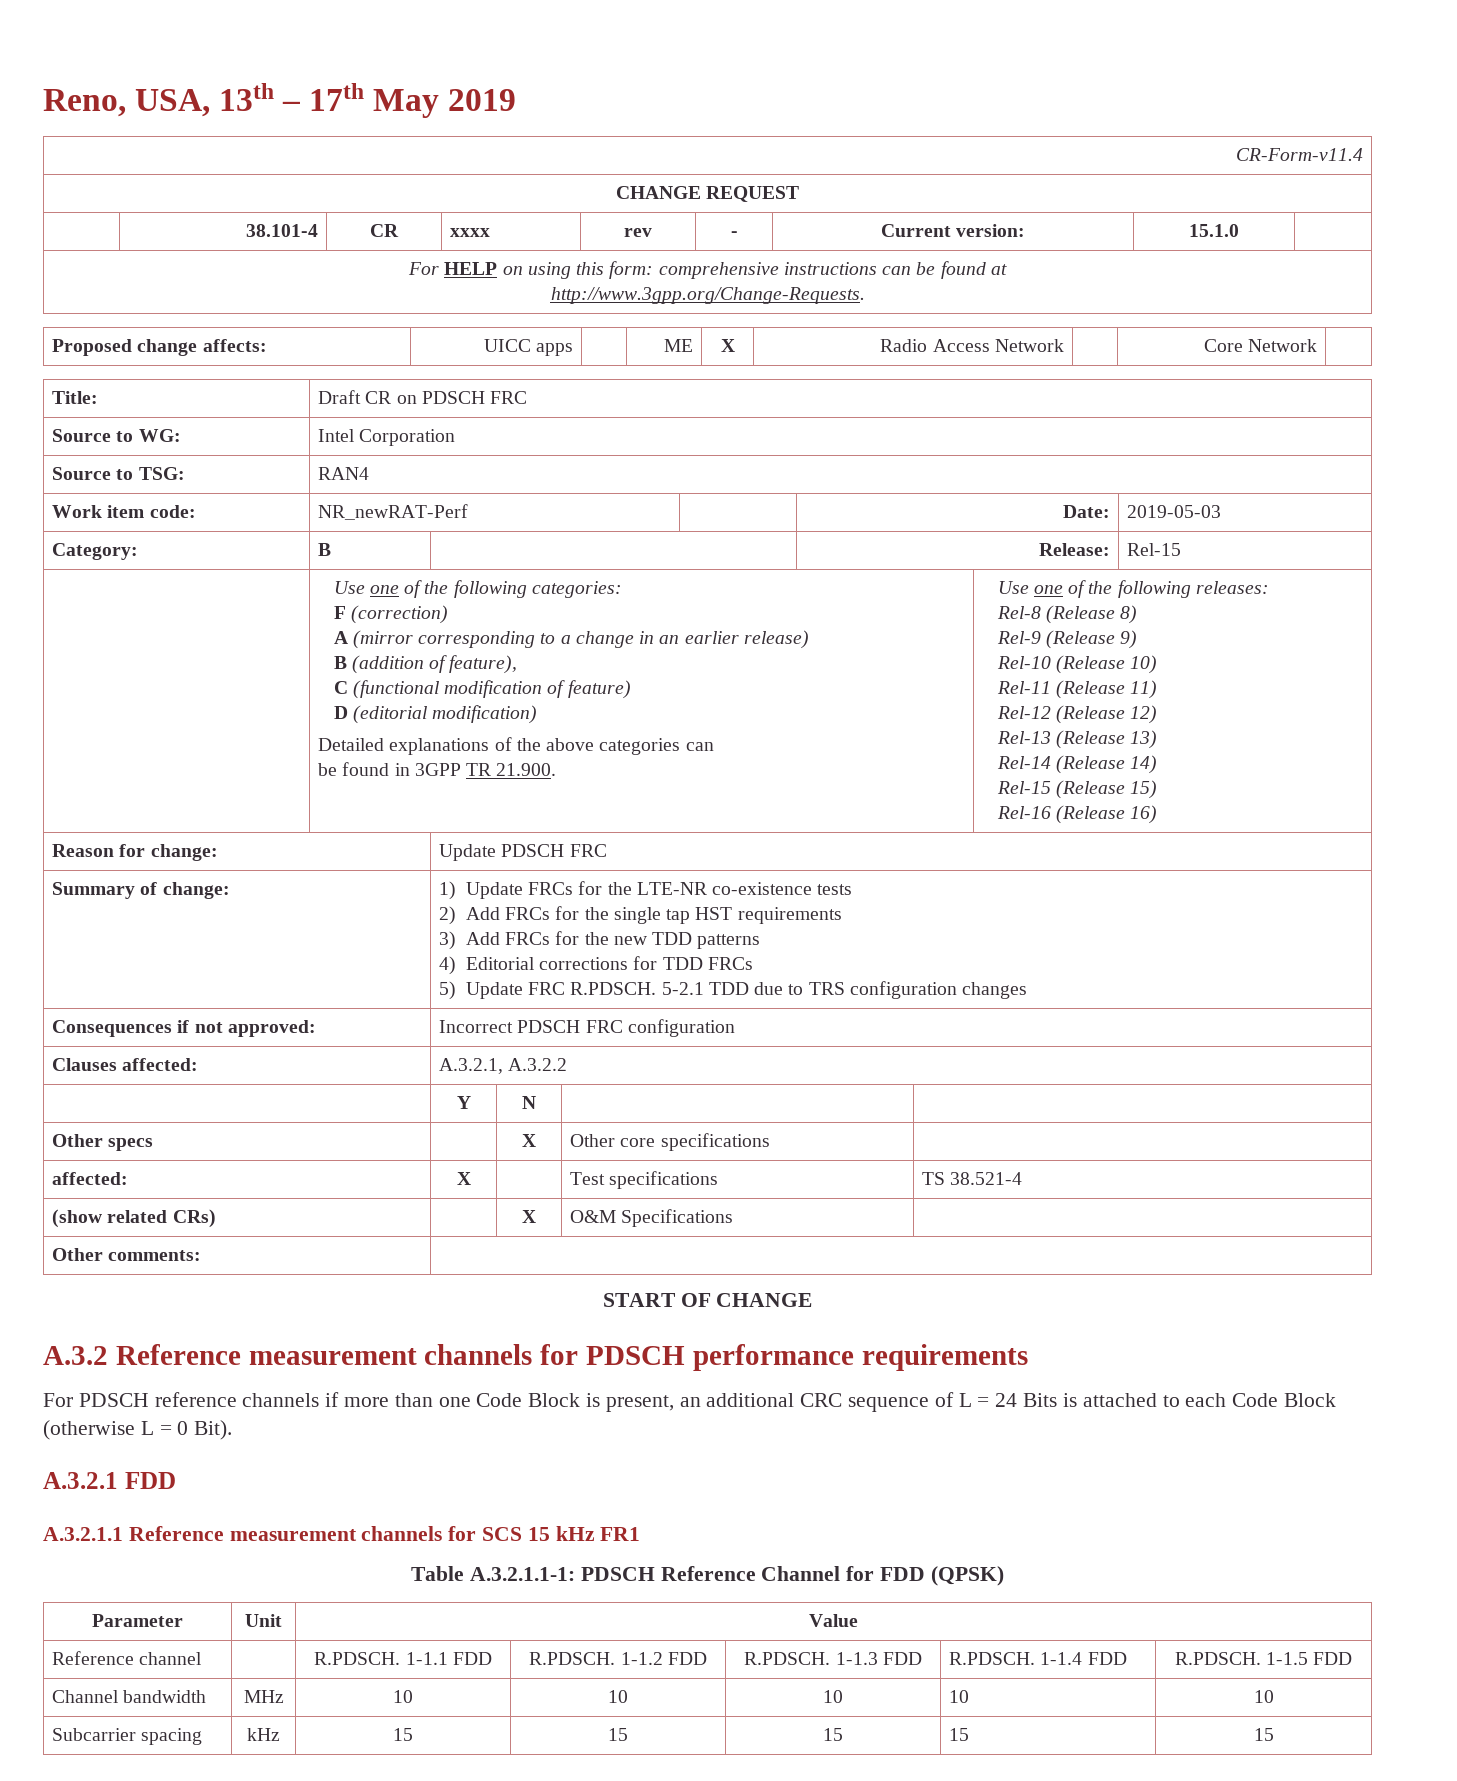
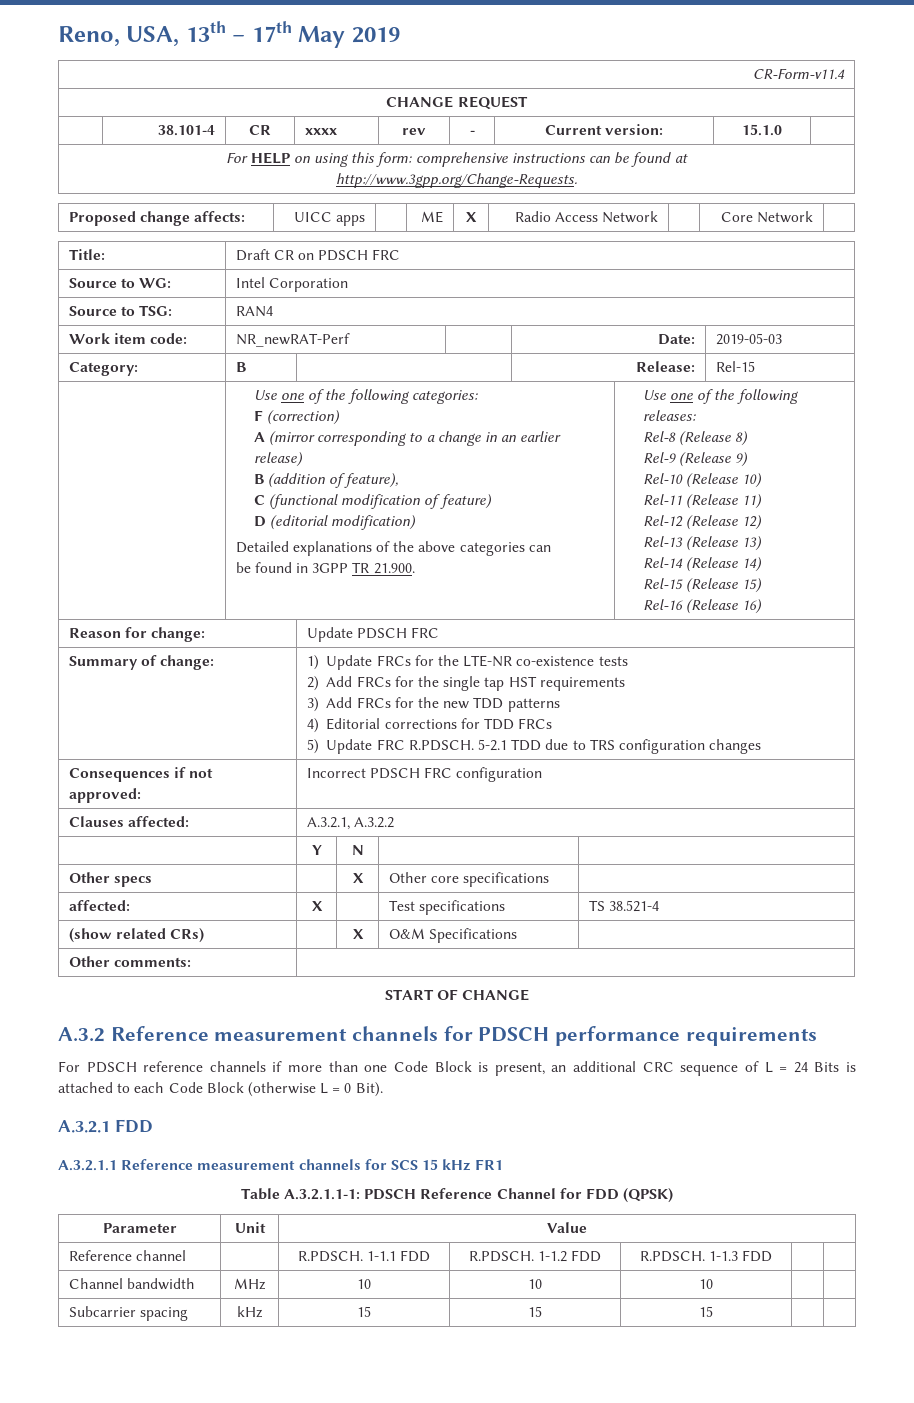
- Reference channel | | R.PDSCH. 1-1.1 FDD | R.PDSCH. 1-1.2 FDD | R.PDSCH. 1-1.3 FDD | R.PDSCH. 1-1.4 FDD | R.PDSCH. 1-1.5 FDD
+ Reference channel | | R.PDSCH. 1-1.1 FDD | R.PDSCH. 1-1.2 FDD | R.PDSCH. 1-1.3 FDD | |
- Channel bandwidth | MHz | 10 | 10 | 10 | 10 | 10
+ Channel bandwidth | MHz | 10 | 10 | 10 | |
- Subcarrier spacing | kHz | 15 | 15 | 15 | 15 | 15
+ Subcarrier spacing | kHz | 15 | 15 | 15 | |

